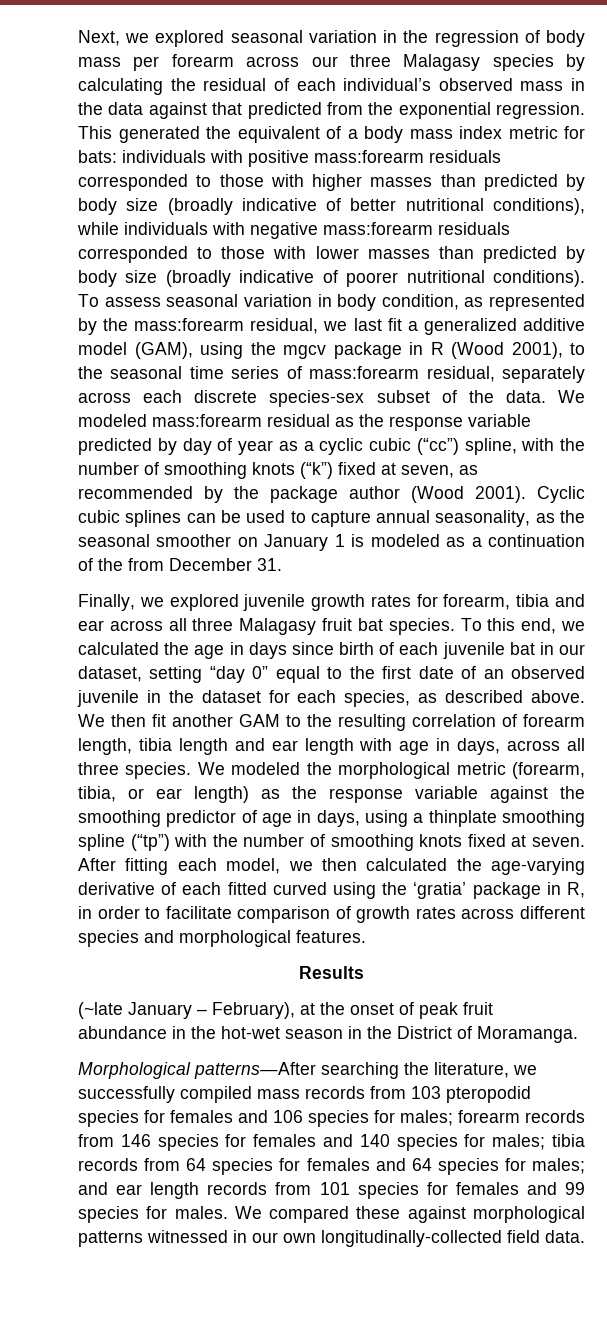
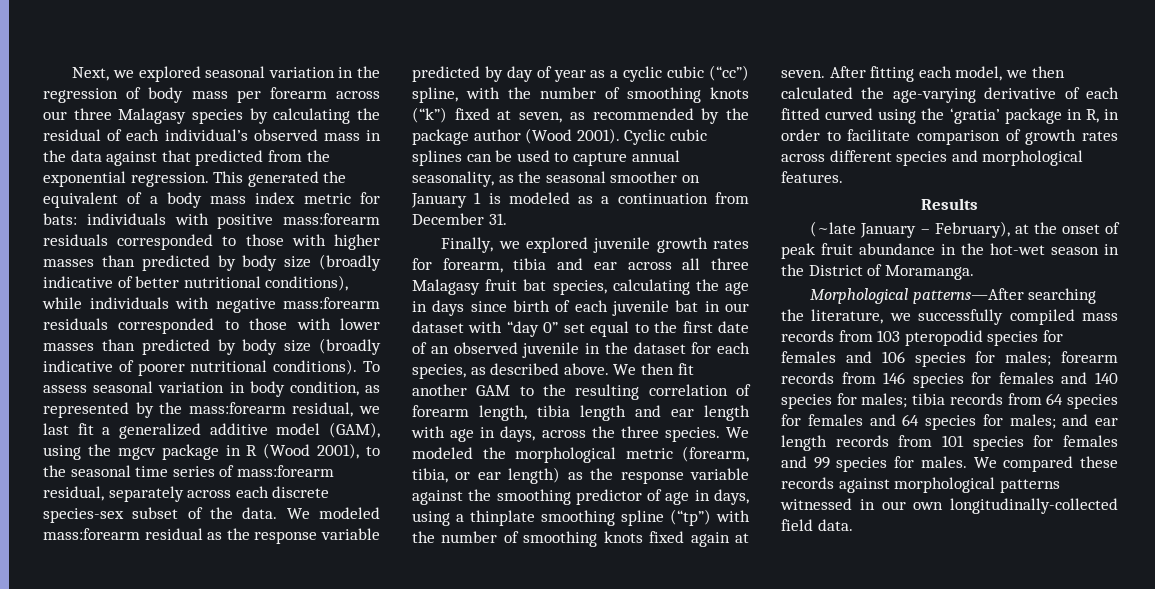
- Cyclic cubic splines can be used to capture annual seasonality, as the seasonal smoother on January 1 is modeled as a continuation of the from December 31.
+ Cyclic cubic splines can be used to capture annual seasonality, as the seasonal smoother on January 1 is modeled as a continuation from December 31.
- Finally, we explored juvenile growth rates for forearm, tibia and ear across all three Malagasy fruit bat species. To this end, we calculated the age in days since birth of each juvenile bat in our dataset, setting “day 0” equal to the first date of an observed juvenile in the dataset for each species, as described above.
+ Finally, we explored juvenile growth rates for forearm, tibia and ear across all three Malagasy fruit bat species, calculating the age in days since birth of each juvenile bat in our dataset with “day 0” set equal to the first date of an observed juvenile in the dataset for each species, as described above.
- We then fit another GAM to the resulting correlation of forearm length, tibia length and ear length with age in days, across all three species.
+ We then fit another GAM to the resulting correlation of forearm length, tibia length and ear length with age in days, across the three species.
- We modeled the morphological metric (forearm, tibia, or ear length) as the response variable against the smoothing predictor of age in days, using a thinplate smoothing spline (“tp”) with the number of smoothing knots fixed at seven.
+ We modeled the morphological metric (forearm, tibia, or ear length) as the response variable against the smoothing predictor of age in days, using a thinplate smoothing spline (“tp”) with the number of smoothing knots fixed again at seven.
- We compared these against morphological patterns witnessed in our own longitudinally-collected field data.
+ We compared these records against morphological patterns witnessed in our own longitudinally-collected field data.

